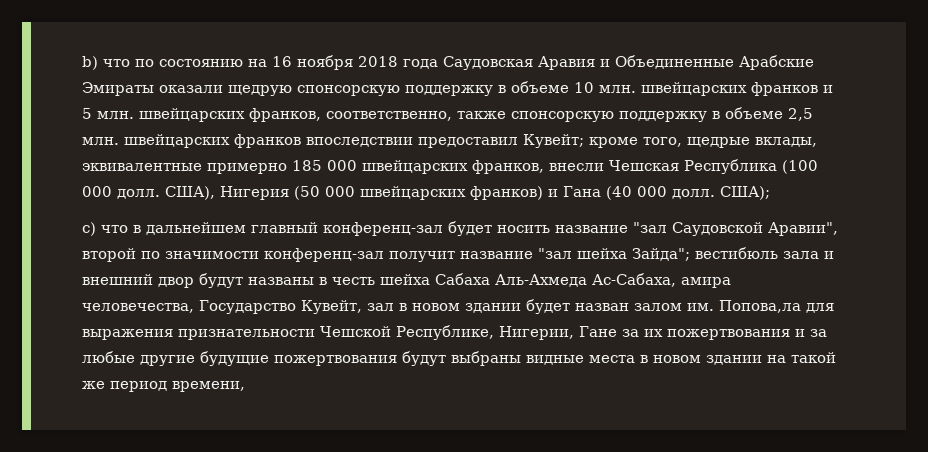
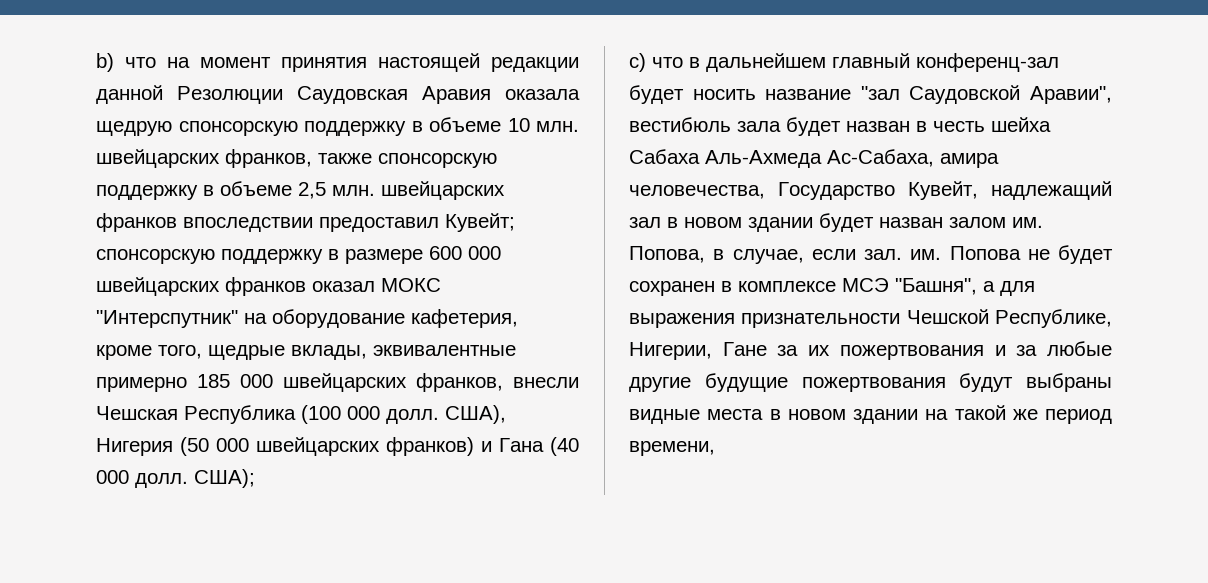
- b) что по состоянию на 16 ноября 2018 года Саудовская Аравия и Объединенные Арабские Эмираты оказали щедрую спонсорскую поддержку в объеме 10 млн. швейцарских франков и 5 млн. швейцарских франков, соответственно, также спонсорскую поддержку в объеме 2,5 млн. швейцарских франков впоследствии предоставил Кувейт; кроме того, щедрые вклады, эквивалентные примерно 185 000 швейцарских франков, внесли Чешская Республика (100 000 долл.
+ b) что на момент принятия настоящей редакции данной Резолюции Саудовская Аравия оказала щедрую спонсорскую поддержку в объеме 10 млн. швейцарских франков, также спонсорскую поддержку в объеме 2,5 млн. швейцарских франков впоследствии предоставил Кувейт; спонсорскую поддержку в размере 600 000 швейцарских франков оказал МОКС "Интерспутник" на оборудование кафетерия, кроме того, щедрые вклады, эквивалентные примерно 185 000 швейцарских франков, внесли Чешская Республика (100 000 долл.
- c) что в дальнейшем главный конференц-зал будет носить название "зал Саудовской Аравии", второй по значимости конференц-зал получит название "зал шейха Зайда"; вестибюль зала и внешний двор будут названы в честь шейха Сабаха Аль-Ахмеда Ас-Сабаха, амира человечества, Государство Кувейт, зал в новом здании будет назван залом им. Попова,ла для выражения признательности Чешской Республике, Нигерии, Гане за их пожертвования и за любые другие будущие пожертвования будут выбраны видные места в новом здании на такой же период времени,
+ c) что в дальнейшем главный конференц-зал будет носить название "зал Саудовской Аравии", вестибюль зала будет назван в честь шейха Сабаха Аль-Ахмеда Ас-Сабаха, амира человечества, Государство Кувейт, надлежащий зал в новом здании будет назван залом им. Попова, в случае, если зал. им. Попова не будет сохранен в комплексе МСЭ "Башня", а для выражения признательности Чешской Республике, Нигерии, Гане за их пожертвования и за любые другие будущие пожертвования будут выбраны видные места в новом здании на такой же период времени,

